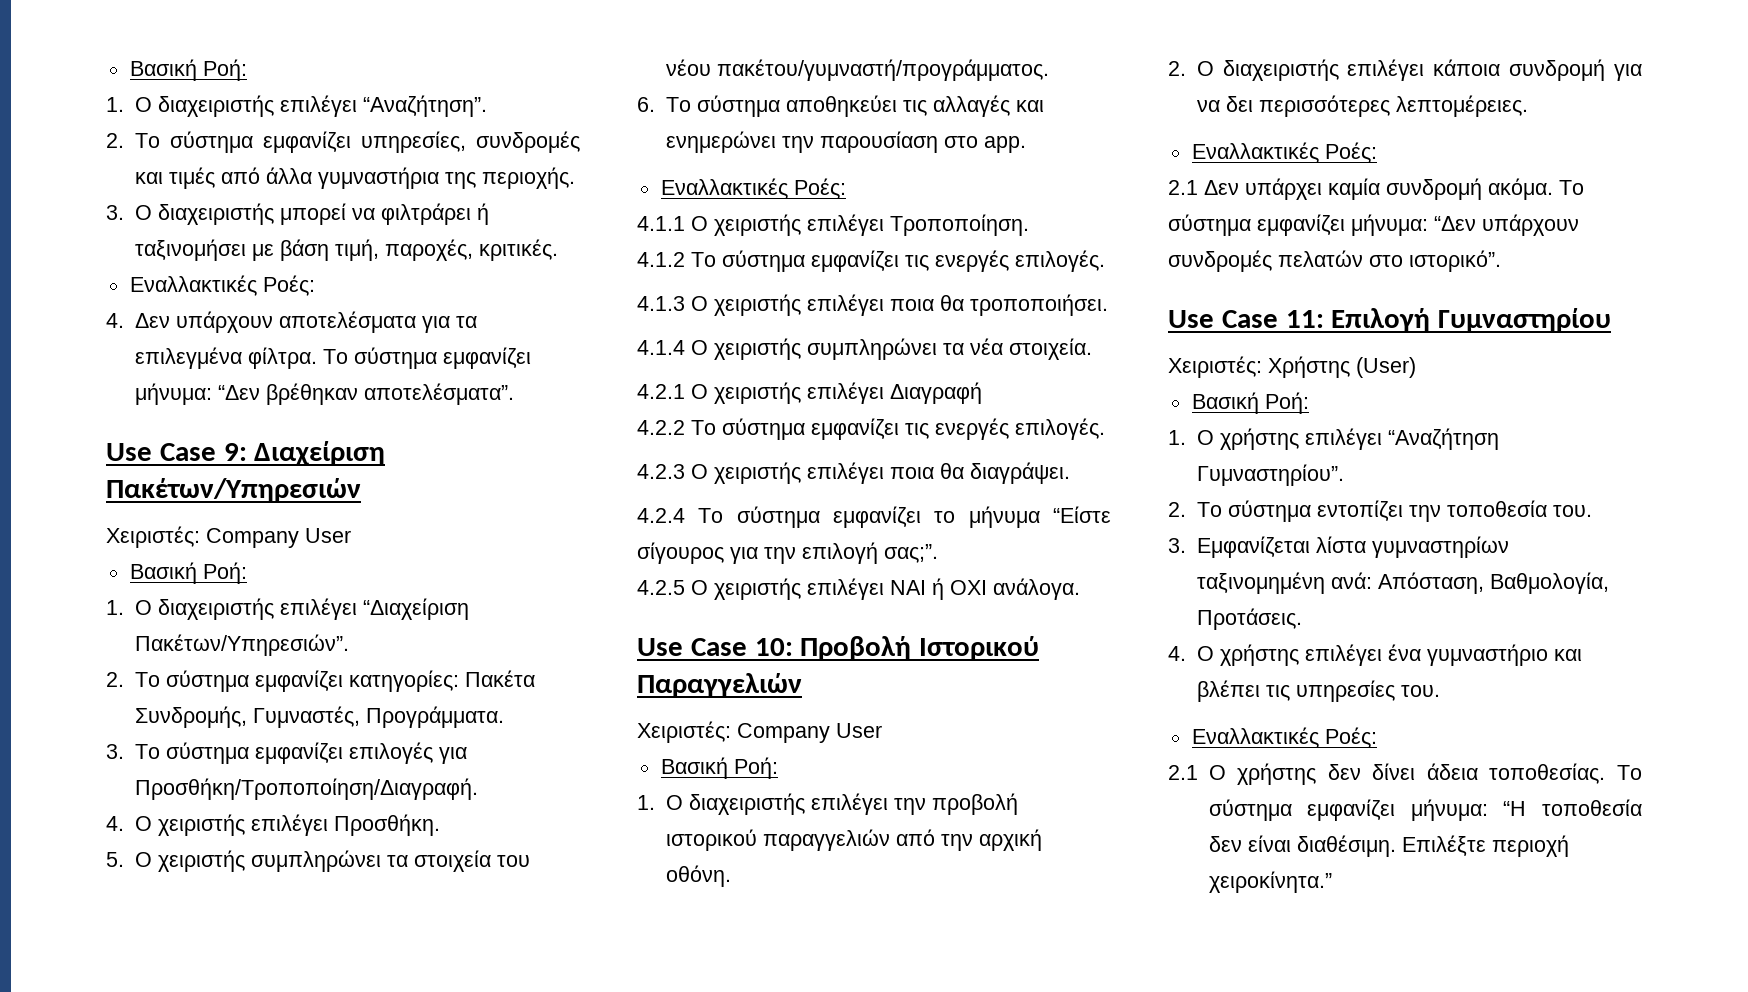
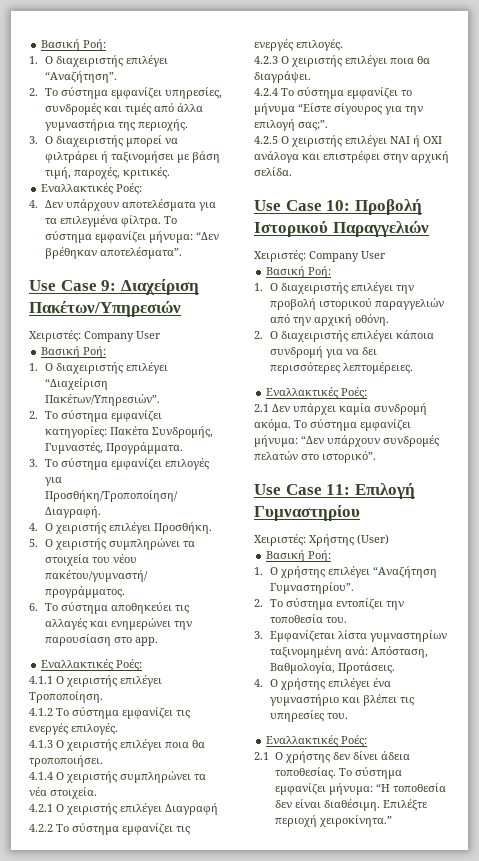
- 4.2.5 Ο χειριστής επιλέγει ΝΑΙ ή ΟΧΙ ανάλογα.
+ 4.2.5 Ο χειριστής επιλέγει ΝΑΙ ή ΟΧΙ ανάλογα και επιστρέφει στην αρχική σελίδα.

